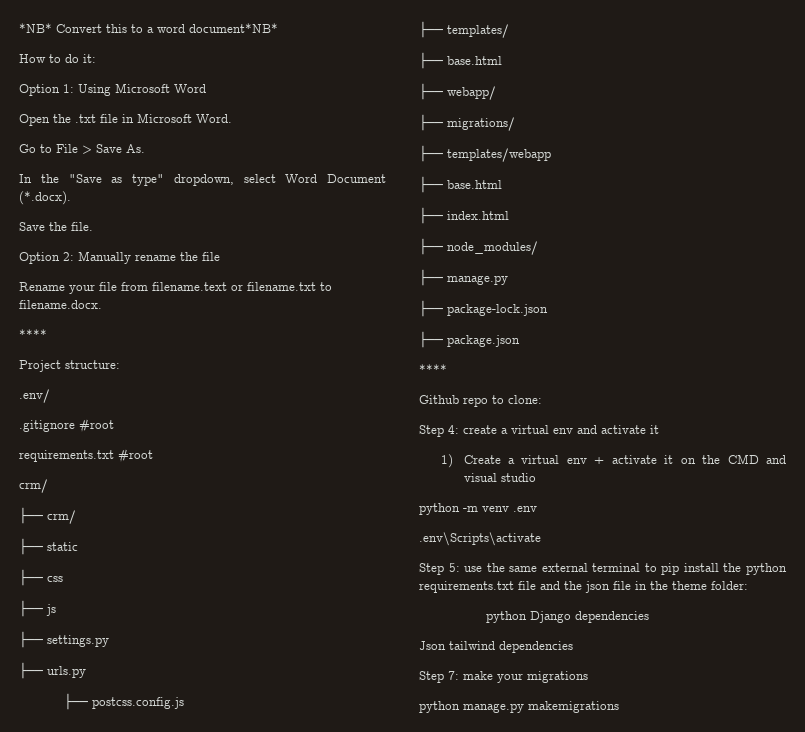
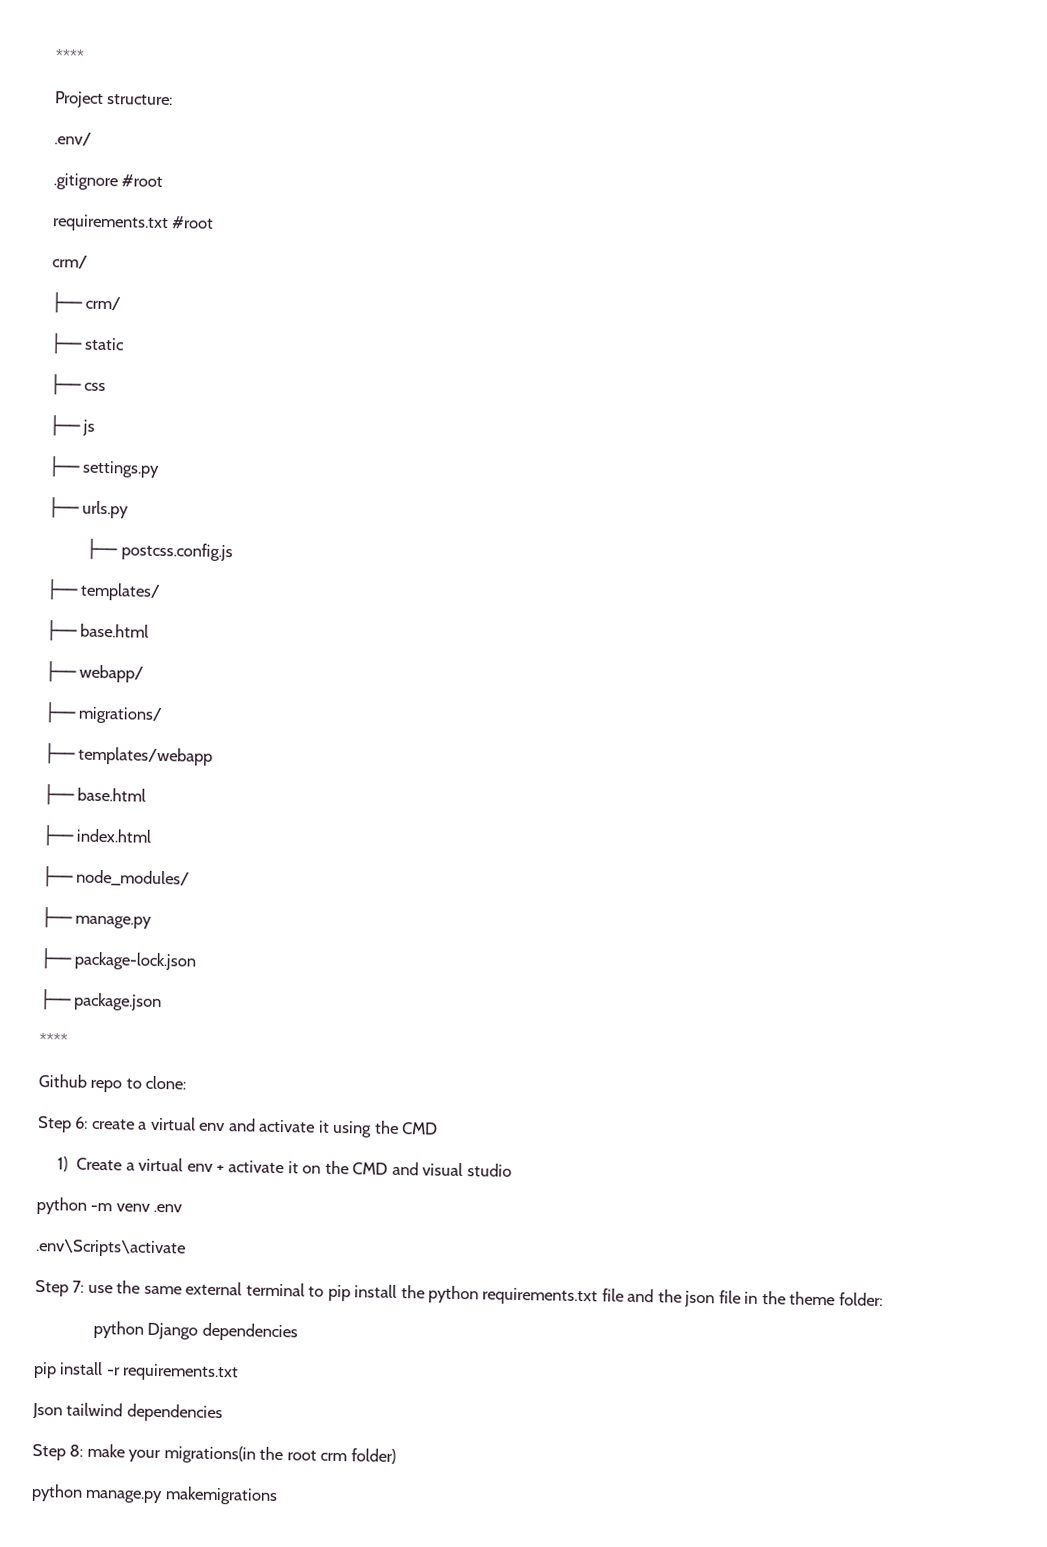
- *NB* Convert this to a word document*NB*
- How to do it:
- Option 1: Using Microsoft Word
- Open the .txt file in Microsoft Word.
- Go to File > Save As.
- In the "Save as type" dropdown, select Word Document (*.docx).
- Save the file.
- Option 2: Manually rename the file
- Rename your file from filename.text or filename.txt to filename.docx.
- Step 4: create a virtual env and activate it
+ Step 6: create a virtual env and activate it using the CMD
- Step 5: use the same external terminal to pip install the python requirements.txt file and the json file in the theme folder:
+ Step 7: use the same external terminal to pip install the python requirements.txt file and the json file in the theme folder:
+ pip install -r requirements.txt
- Step 7: make your migrations
+ Step 8: make your migrations(in the root crm folder)

